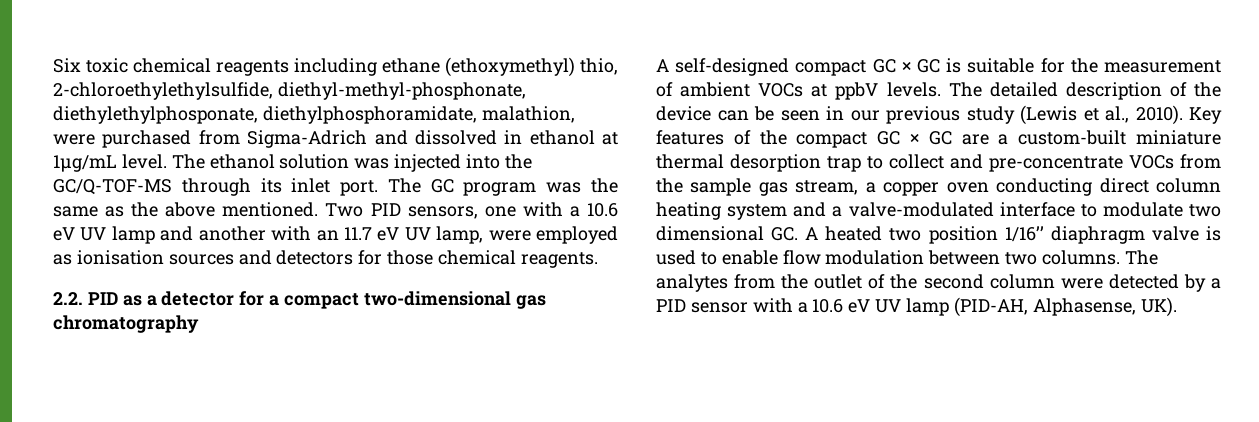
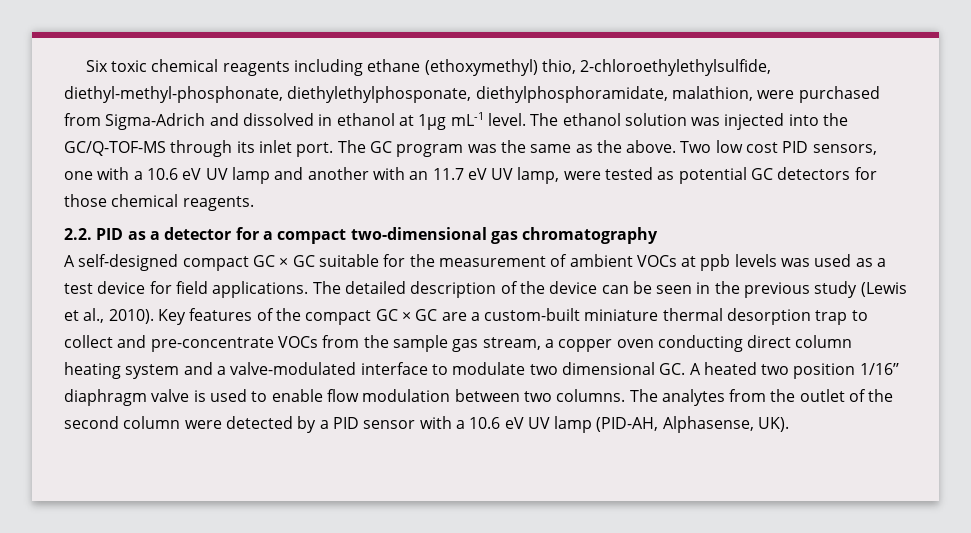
- Six toxic chemical reagents including ethane (ethoxymethyl) thio, 2-chloroethylethylsulfide, diethyl-methyl-phosphonate, diethylethylphosponate, diethylphosphoramidate, malathion, were purchased from Sigma-Adrich and dissolved in ethanol at 1μg/mL level.
+ Six toxic chemical reagents including ethane (ethoxymethyl) thio, 2-chloroethylethylsulfide, diethyl-methyl-phosphonate, diethylethylphosponate, diethylphosphoramidate, malathion, were purchased from Sigma-Adrich and dissolved in ethanol at 1μg mL-1 level.
- The GC program was the same as the above mentioned. Two PID sensors, one with a 10.6 eV UV lamp and another with an 11.7 eV UV lamp, were employed as ionisation sources and detectors for those chemical reagents.
+ The GC program was the same as the above. Two low cost PID sensors, one with a 10.6 eV UV lamp and another with an 11.7 eV UV lamp, were tested as potential GC detectors for those chemical reagents.
- A self-designed compact GC × GC is suitable for the measurement of ambient VOCs at ppbV levels.
+ A self-designed compact GC × GC suitable for the measurement of ambient VOCs at ppb levels was used as a test device for field applications.
- The detailed description of the device can be seen in our previous study (Lewis et al., 2010).
+ The detailed description of the device can be seen in the previous study (Lewis et al., 2010).

